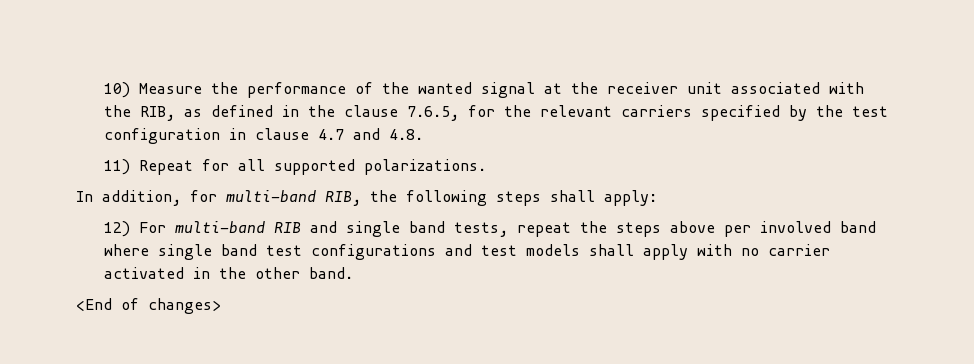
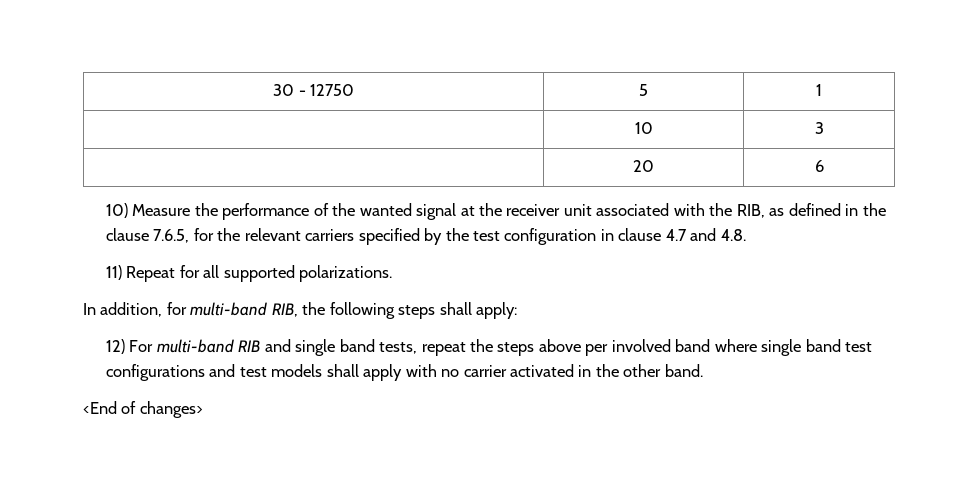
+ 30 - 12750 | 5 | 1
+ | 10 | 3
+ | 20 | 6

